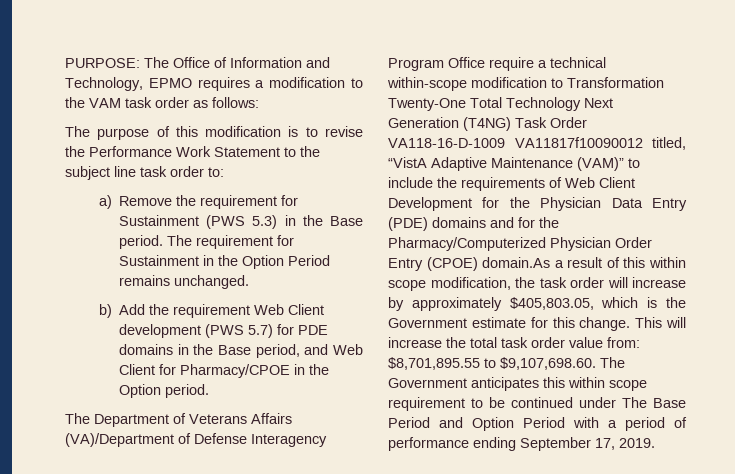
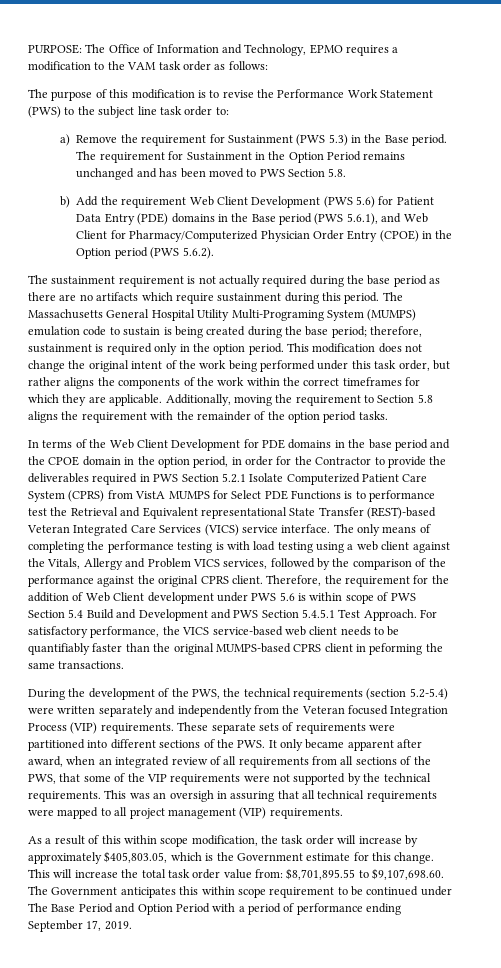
- The purpose of this modification is to revise the Performance Work Statement to the subject line task order to:
+ The purpose of this modification is to revise the Performance Work Statement (PWS) to the subject line task order to:
- The requirement for Sustainment in the Option Period remains unchanged.
+ The requirement for Sustainment in the Option Period remains unchanged and has been moved to PWS Section 5.8.
- b) Add the requirement Web Client development (PWS 5.7) for PDE domains in the Base period, and Web Client for Pharmacy/CPOE in the Option period.
- The Department of Veterans Affairs (VA)/Department of Defense Interagency Program Office require a technical within-scope modification to Transformation Twenty-One Total Technology Next Generation (T4NG) Task Order VA118-16-D-1009 VA11817f10090012 titled, “VistA Adaptive Maintenance (VAM)” to include the requirements of Web Client Development for the Physician Data Entry (PDE) domains and for the Pharmacy/Computerized Physician Order Entry (CPOE) domain.As a result of this within scope modification, the task order will increase by approximately $405,803.05, which is the Government estimate for this change.
+ b) Add the requirement Web Client Development (PWS 5.6) for Patient Data Entry (PDE) domains in the Base period (PWS 5.6.1), and Web Client for Pharmacy/Computerized Physician Order Entry (CPOE) in the Option period (PWS 5.6.2).
+ The sustainment requirement is not actually required during the base period as there are no artifacts which require sustainment during this period. The Massachusetts General Hospital Utility Multi-Programing System (MUMPS) emulation code to sustain is being created during the base period; therefore, sustainment is required only in the option period. This modification does not change the original intent of the work being performed under this task order, but rather aligns the components of the work within the correct timeframes for which they are applicable. Additionally, moving the requirement to Section 5.8 aligns the requirement with the remainder of the option period tasks.
+ In terms of the Web Client Development for PDE domains in the base period and the CPOE domain in the option period, in order for the Contractor to provide the deliverables required in PWS Section 5.2.1 Isolate Computerized Patient Care System (CPRS) from VistA MUMPS for Select PDE Functions is to performance test the Retrieval and Equivalent representational State Transfer (REST)-based Veteran Integrated Care Services (VICS) service interface. The only means of completing the performance testing is with load testing using a web client against the Vitals, Allergy and Problem VICS services, followed by the comparison of the performance against the original CPRS client. Therefore, the requirement for the addition of Web Client development under PWS 5.6 is within scope of PWS Section 5.4 Build and Development and PWS Section 5.4.5.1 Test Approach. For satisfactory performance, the VICS service-based web client needs to be quantifiably faster than the original MUMPS-based CPRS client in peforming the same transactions.
+ During the development of the PWS, the technical requirements (section 5.2-5.4) were written separately and independently from the Veteran focused Integration Process (VIP) requirements. These separate sets of requirements were partitioned into different sections of the PWS. It only became apparent after award, when an integrated review of all requirements from all sections of the PWS, that some of the VIP requirements were not supported by the technical requirements. This was an oversigh in assuring that all technical requirements were mapped to all project management (VIP) requirements.
+ As a result of this within scope modification, the task order will increase by approximately $405,803.05, which is the Government estimate for this change.

